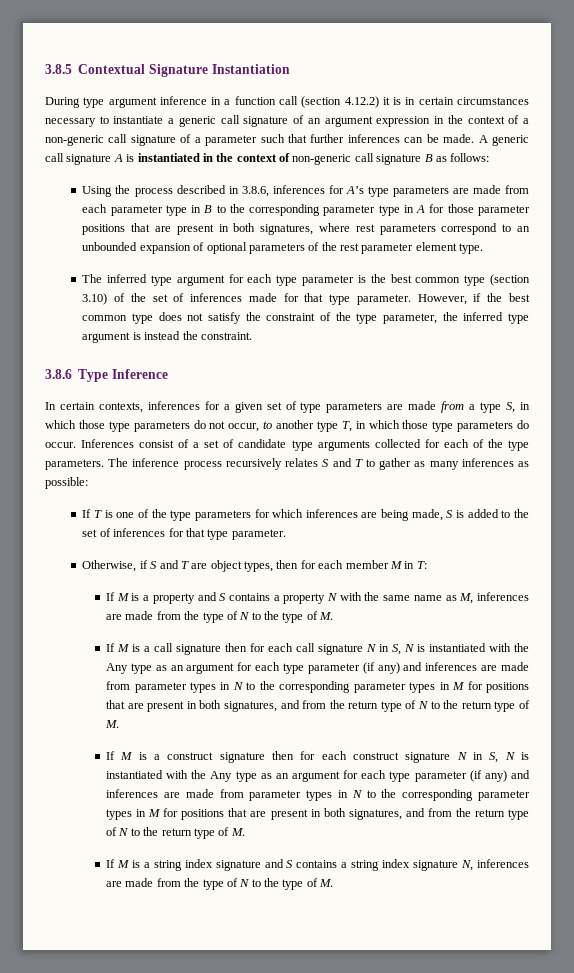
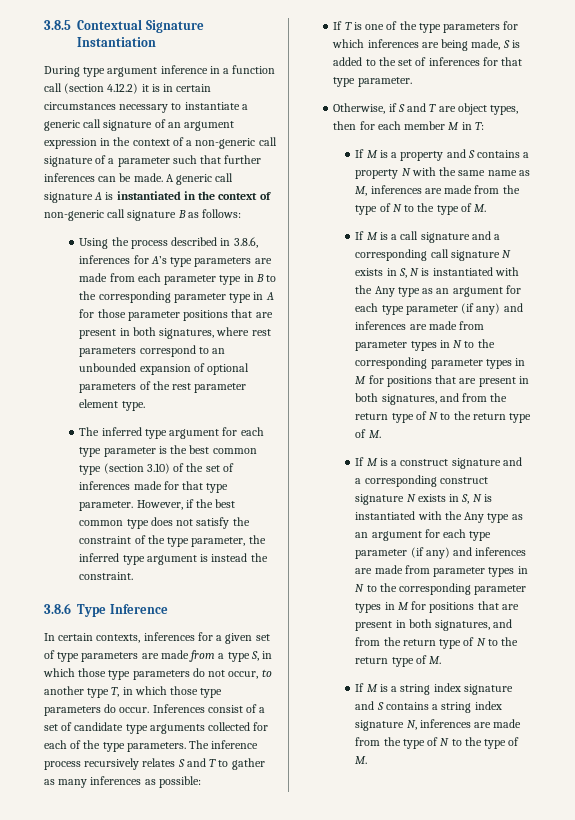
- If M is a call signature then for each call signature N in S, N is instantiated with the Any type as an argument for each type parameter (if any) and inferences are made from parameter types in N to the corresponding parameter types in M for positions that are present in both signatures, and from the return type of N to the return type of M.
+ If M is a call signature and a corresponding call signature N exists in S, N is instantiated with the Any type as an argument for each type parameter (if any) and inferences are made from parameter types in N to the corresponding parameter types in M for positions that are present in both signatures, and from the return type of N to the return type of M.
- If M is a construct signature then for each construct signature N in S, N is instantiated with the Any type as an argument for each type parameter (if any) and inferences are made from parameter types in N to the corresponding parameter types in M for positions that are present in both signatures, and from the return type of N to the return type of M.
+ If M is a construct signature and a corresponding construct signature N exists in S, N is instantiated with the Any type as an argument for each type parameter (if any) and inferences are made from parameter types in N to the corresponding parameter types in M for positions that are present in both signatures, and from the return type of N to the return type of M.

